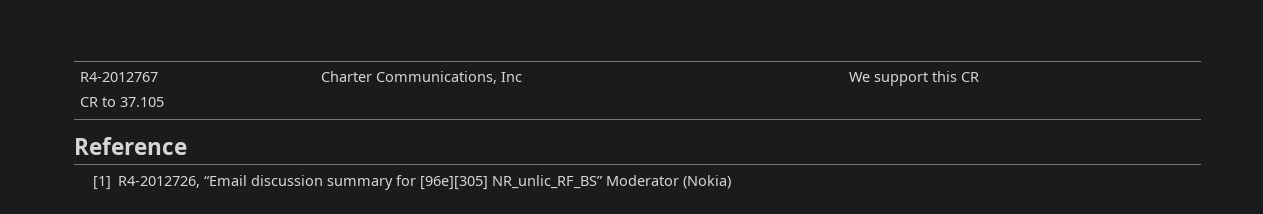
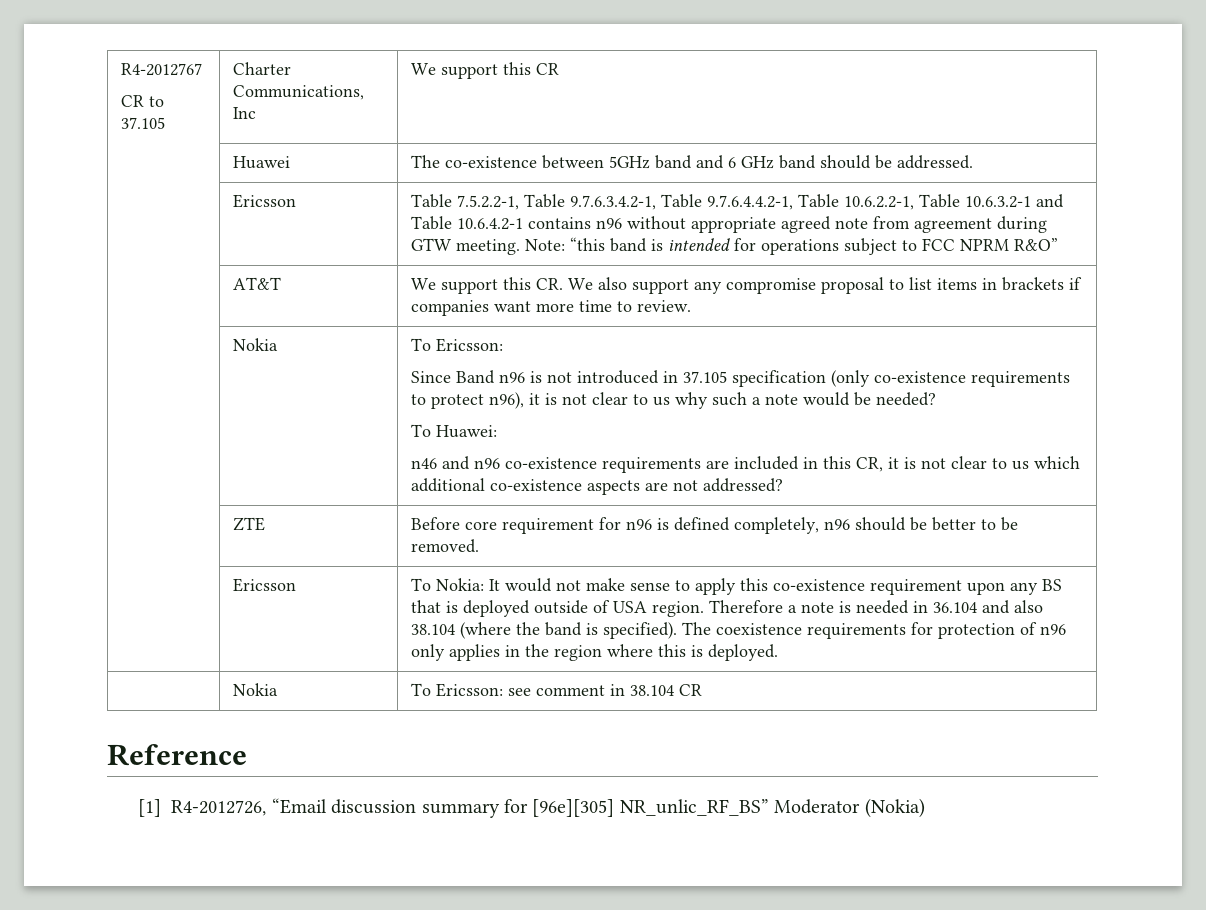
+ | Huawei | The co-existence between 5GHz band and 6 GHz band should be addressed.
+ | Ericsson | Table 7.5.2.2-1, Table 9.7.6.3.4.2-1, Table 9.7.6.4.4.2-1, Table 10.6.2.2-1, Table 10.6.3.2-1 and Table 10.6.4.2-1 contains n96 without appropriate agreed note from agreement during GTW meeting. Note: “this band is intended for operations subject to FCC NPRM R&O”
+ | AT&T | We support this CR. We also support any compromise proposal to list items in brackets if companies want more time to review.
+ | Nokia | To Ericsson:
+ Since Band n96 is not introduced in 37.105 specification (only co-existence requirements to protect n96), it is not clear to us why such a note would be needed?
+ To Huawei:
+ n46 and n96 co-existence requirements are included in this CR, it is not clear to us which additional co-existence aspects are not addressed?
+ | ZTE | Before core requirement for n96 is defined completely, n96 should be better to be removed.
+ | Ericsson | To Nokia: It would not make sense to apply this co-existence requirement upon any BS that is deployed outside of USA region. Therefore a note is needed in 36.104 and also 38.104 (where the band is specified). The coexistence requirements for protection of n96 only applies in the region where this is deployed.
+ | Nokia | To Ericsson: see comment in 38.104 CR

